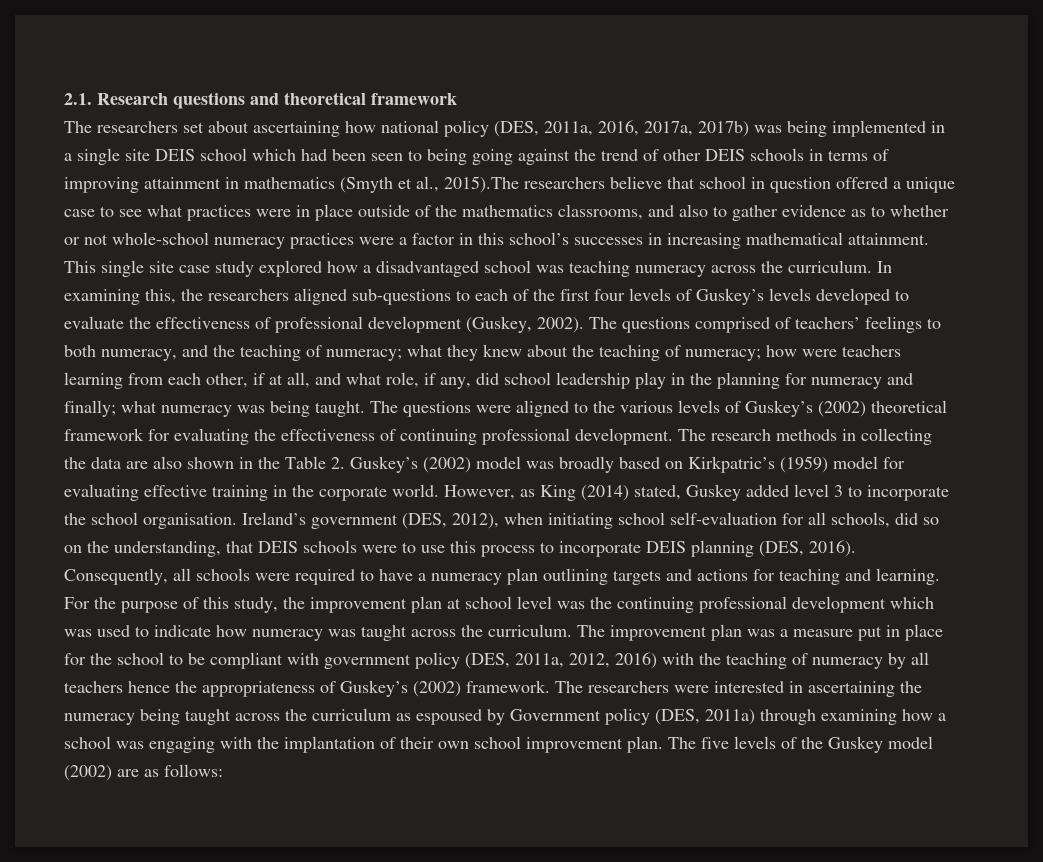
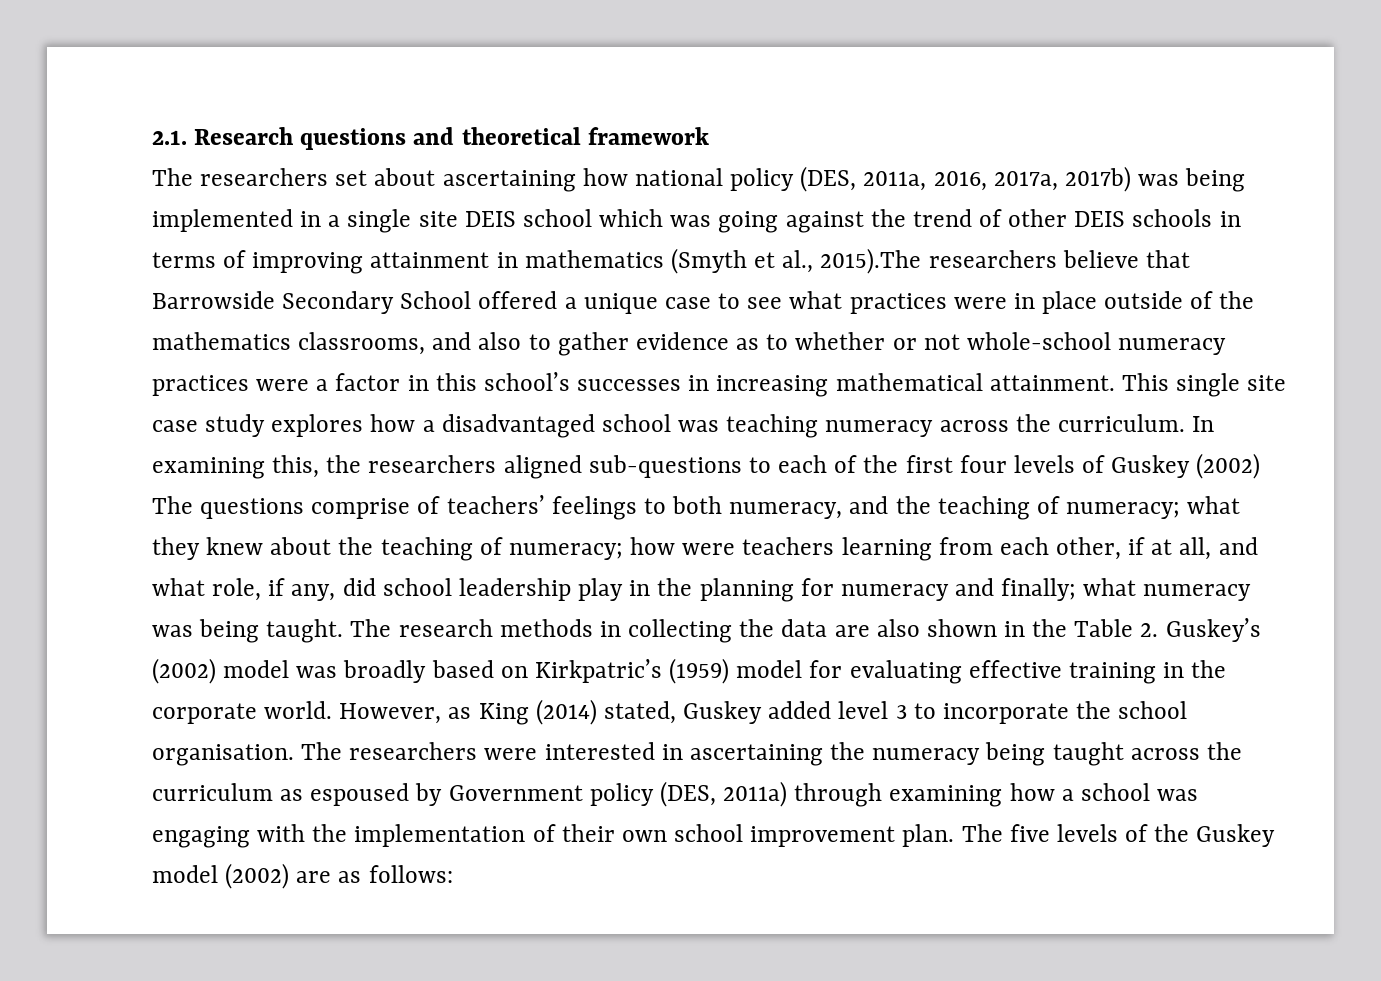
- The researchers set about ascertaining how national policy (DES, 2011a, 2016, 2017a, 2017b) was being implemented in a single site DEIS school which had been seen to being going against the trend of other DEIS schools in terms of improving attainment in mathematics (Smyth et al., 2015).The researchers believe that school in question offered a unique case to see what practices were in place outside of the mathematics classrooms, and also to gather evidence as to whether or not whole-school numeracy practices were a factor in this school’s successes in increasing mathematical attainment.
+ The researchers set about ascertaining how national policy (DES, 2011a, 2016, 2017a, 2017b) was being implemented in a single site DEIS school which was going against the trend of other DEIS schools in terms of improving attainment in mathematics (Smyth et al., 2015).The researchers believe that Barrowside Secondary School offered a unique case to see what practices were in place outside of the mathematics classrooms, and also to gather evidence as to whether or not whole-school numeracy practices were a factor in this school’s successes in increasing mathematical attainment.
- This single site case study explored how a disadvantaged school was teaching numeracy across the curriculum.
+ This single site case study explores how a disadvantaged school was teaching numeracy across the curriculum.
- In examining this, the researchers aligned sub-questions to each of the first four levels of Guskey’s levels developed to evaluate the effectiveness of professional development (Guskey, 2002). The questions comprised of teachers’ feelings to both numeracy, and the teaching of numeracy;
+ In examining this, the researchers aligned sub-questions to each of the first four levels of Guskey (2002) The questions comprise of teachers’ feelings to both numeracy, and the teaching of numeracy;
- The questions were aligned to the various levels of Guskey’s (2002) theoretical framework for evaluating the effectiveness of continuing professional development. The research methods in collecting the data are also shown in the Table 2. Guskey’s (2002) model was broadly based on Kirkpatric’s (1959) model for evaluating effective training in the corporate world.
+ The research methods in collecting the data are also shown in the Table 2. Guskey’s (2002) model was broadly based on Kirkpatric’s (1959) model for evaluating effective training in the corporate world.
- Ireland’s government (DES, 2012), when initiating school self-evaluation for all schools, did so on the understanding, that DEIS schools were to use this process to incorporate DEIS planning (DES, 2016). Consequently, all schools were required to have a numeracy plan outlining targets and actions for teaching and learning. For the purpose of this study, the improvement plan at school level was the continuing professional development which was used to indicate how numeracy was taught across the curriculum. The improvement plan was a measure put in place for the school to be compliant with government policy (DES, 2011a, 2012, 2016) with the teaching of numeracy by all teachers hence the appropriateness of Guskey’s (2002) framework.
- The researchers were interested in ascertaining the numeracy being taught across the curriculum as espoused by Government policy (DES, 2011a) through examining how a school was engaging with the implantation of their own school improvement plan.
+ The researchers were interested in ascertaining the numeracy being taught across the curriculum as espoused by Government policy (DES, 2011a) through examining how a school was engaging with the implementation of their own school improvement plan.

